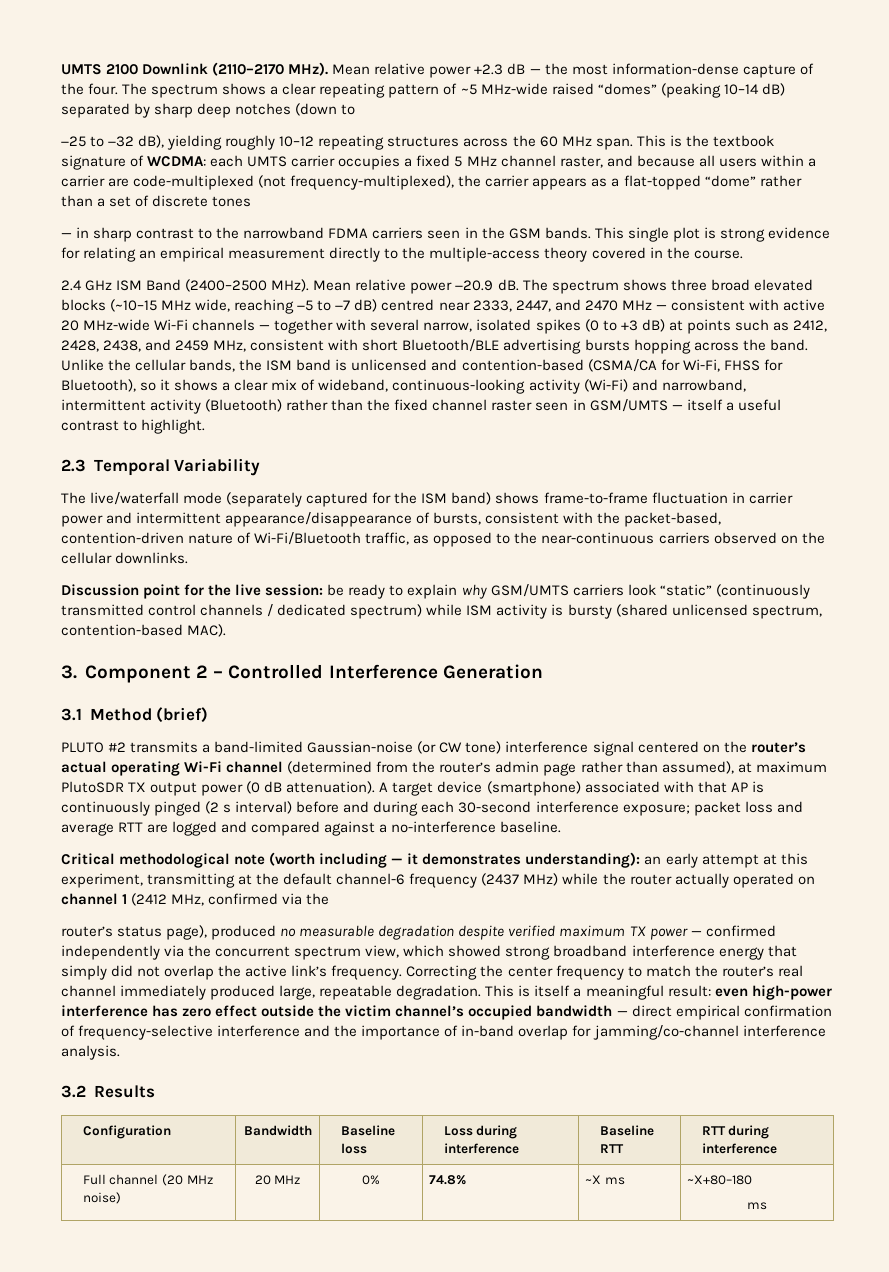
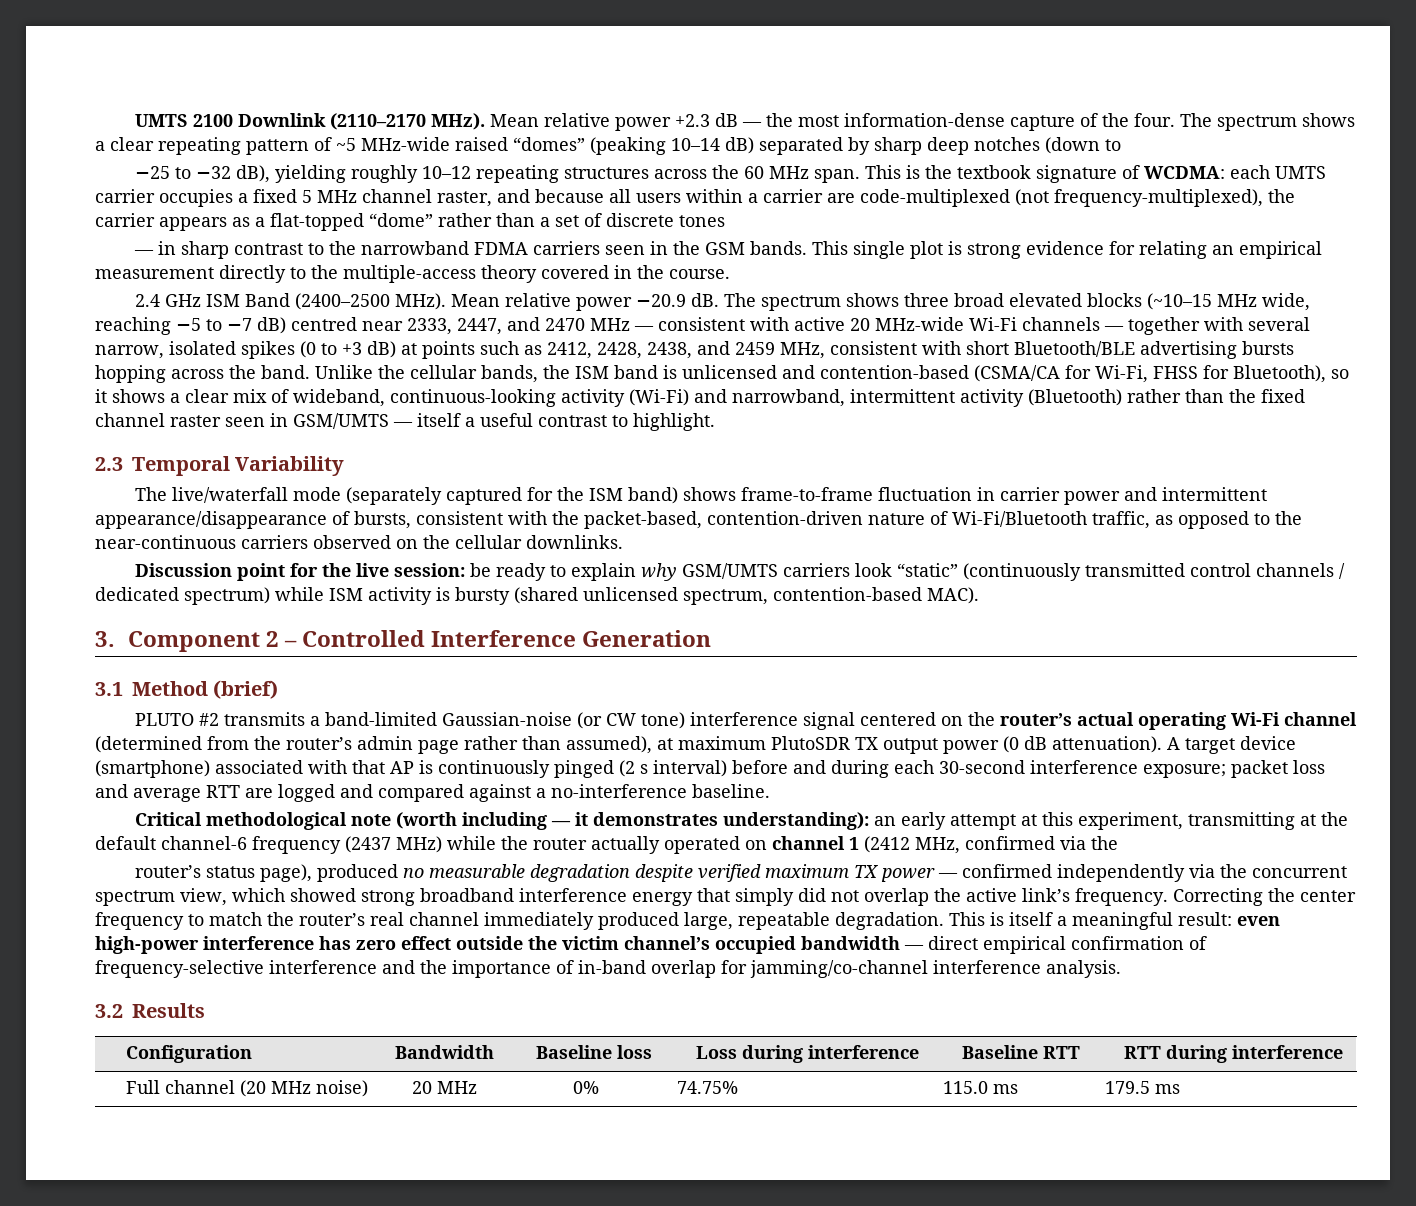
- Full channel (20 MHz noise) | 20 MHz | 0% | 74.8% | ~X ms | ~X+80–180
- ms
+ Full channel (20 MHz noise) | 20 MHz | 0% | 74.75% | 115.0 ms | 179.5 ms

